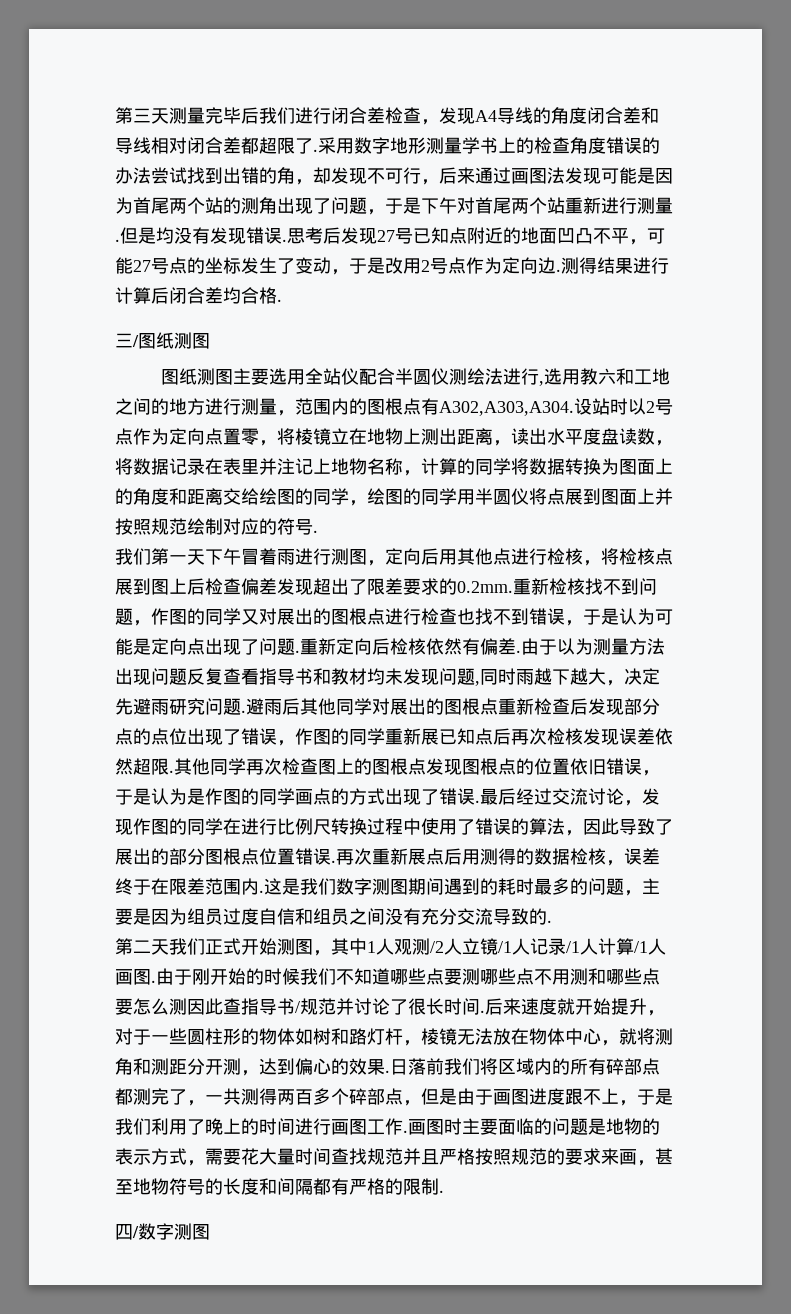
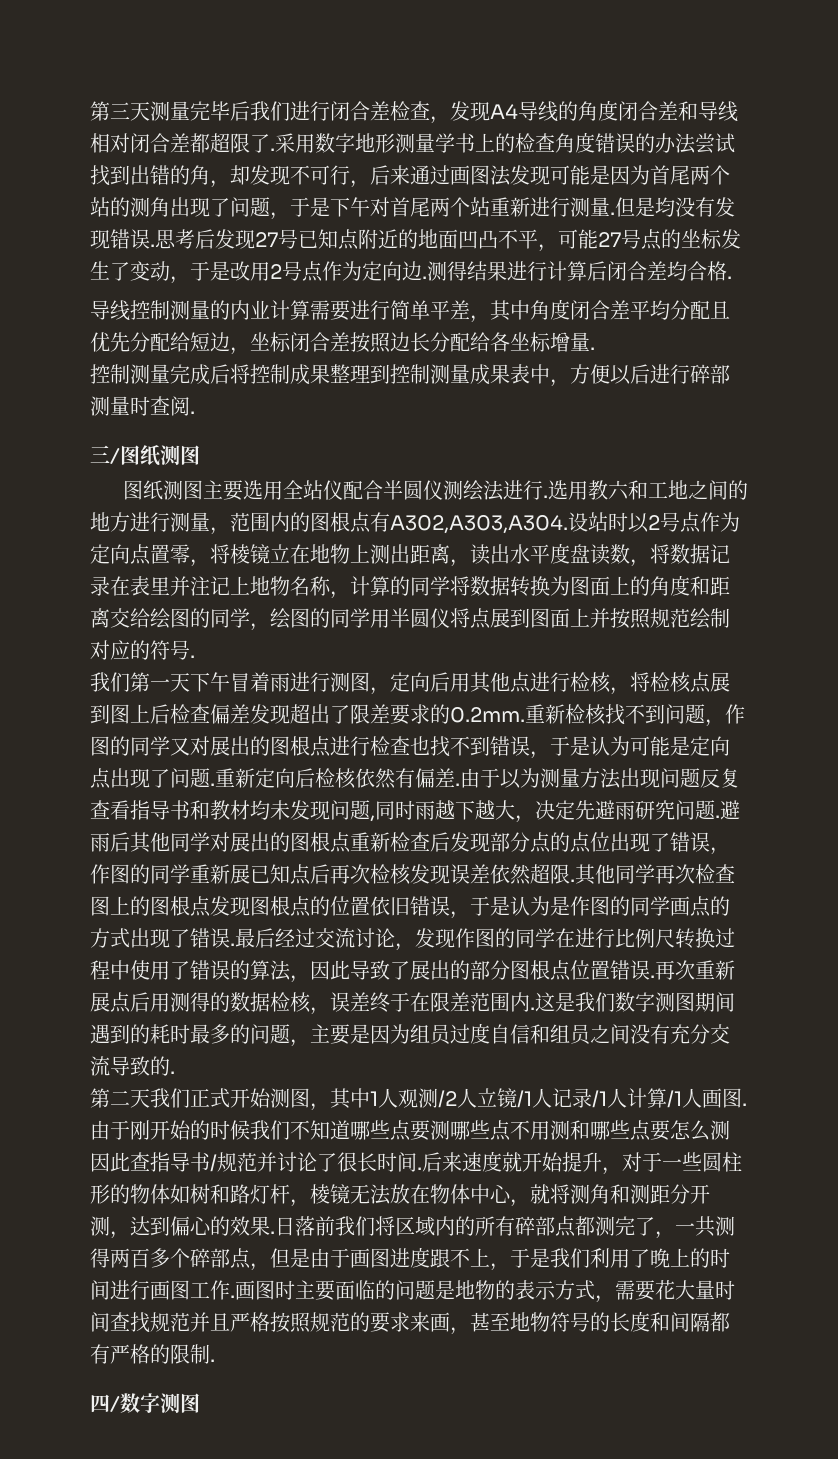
+ 导线控制测量的内业计算需要进行简单平差，其中角度闭合差平均分配且优先分配给短边，坐标闭合差按照边长分配给各坐标增量.
+ 控制测量完成后将控制成果整理到控制测量成果表中，方便以后进行碎部测量时查阅.
- 图纸测图主要选用全站仪配合半圆仪测绘法进行,选用教六和工地之间的地方进行测量，范围内的图根点有A302,A303,A304.
+ 图纸测图主要选用全站仪配合半圆仪测绘法进行.选用教六和工地之间的地方进行测量，范围内的图根点有A302,A303,A304.

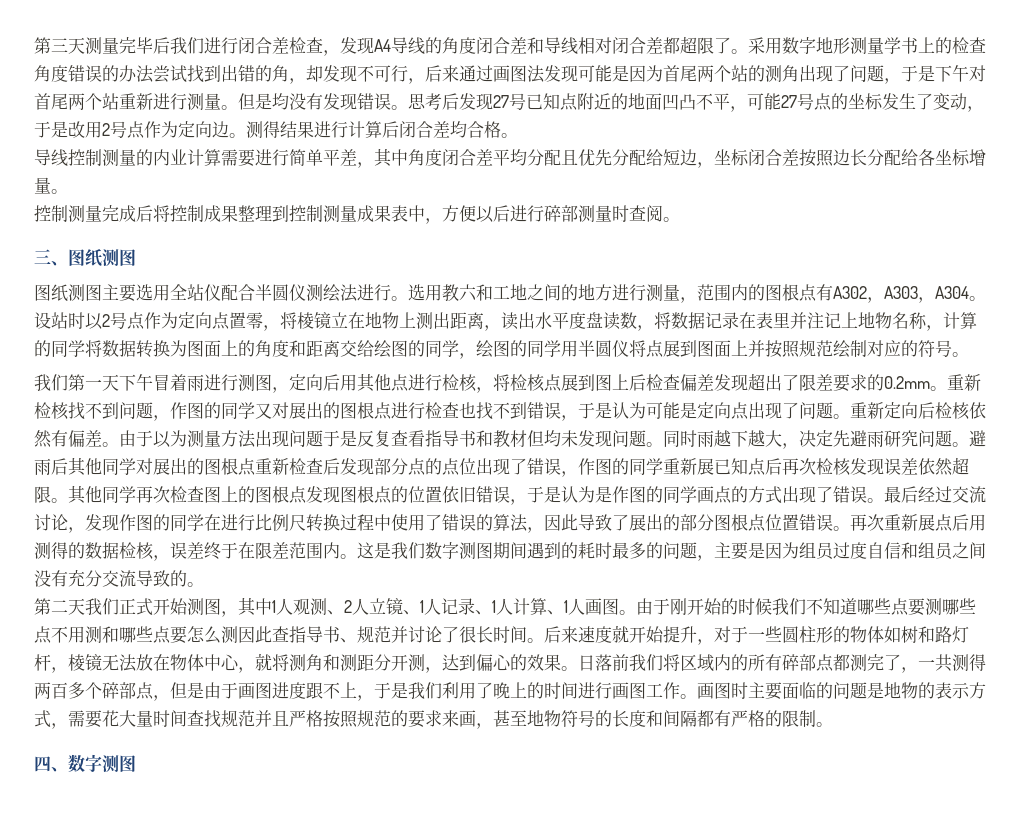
- 第三天测量完毕后我们进行闭合差检查，发现A4导线的角度闭合差和导线相对闭合差都超限了.
+ 第三天测量完毕后我们进行闭合差检查，发现A4导线的角度闭合差和导线相对闭合差都超限了。
- 采用数字地形测量学书上的检查角度错误的办法尝试找到出错的角，却发现不可行，后来通过画图法发现可能是因为首尾两个站的测角出现了问题，于是下午对首尾两个站重新进行测量.
+ 采用数字地形测量学书上的检查角度错误的办法尝试找到出错的角，却发现不可行，后来通过画图法发现可能是因为首尾两个站的测角出现了问题，于是下午对首尾两个站重新进行测量。
- 但是均没有发现错误.
+ 但是均没有发现错误。
- 思考后发现27号已知点附近的地面凹凸不平，可能27号点的坐标发生了变动，于是改用2号点作为定向边.
+ 思考后发现27号已知点附近的地面凹凸不平，可能27号点的坐标发生了变动，于是改用2号点作为定向边。
- 测得结果进行计算后闭合差均合格.
+ 测得结果进行计算后闭合差均合格。
- 导线控制测量的内业计算需要进行简单平差，其中角度闭合差平均分配且优先分配给短边，坐标闭合差按照边长分配给各坐标增量.
+ 导线控制测量的内业计算需要进行简单平差，其中角度闭合差平均分配且优先分配给短边，坐标闭合差按照边长分配给各坐标增量。
- 控制测量完成后将控制成果整理到控制测量成果表中，方便以后进行碎部测量时查阅.
- 三/图纸测图
+ 控制测量完成后将控制成果整理到控制测量成果表中，方便以后进行碎部测量时查阅。
+ 三、图纸测图
- 图纸测图主要选用全站仪配合半圆仪测绘法进行.
+ 图纸测图主要选用全站仪配合半圆仪测绘法进行。
- 选用教六和工地之间的地方进行测量，范围内的图根点有A302,A303,A304.
+ 选用教六和工地之间的地方进行测量，范围内的图根点有A302，A303，A304。
- 设站时以2号点作为定向点置零，将棱镜立在地物上测出距离，读出水平度盘读数，将数据记录在表里并注记上地物名称，计算的同学将数据转换为图面上的角度和距离交给绘图的同学，绘图的同学用半圆仪将点展到图面上并按照规范绘制对应的符号.
+ 设站时以2号点作为定向点置零，将棱镜立在地物上测出距离，读出水平度盘读数，将数据记录在表里并注记上地物名称，计算的同学将数据转换为图面上的角度和距离交给绘图的同学，绘图的同学用半圆仪将点展到图面上并按照规范绘制对应的符号。
- 我们第一天下午冒着雨进行测图，定向后用其他点进行检核，将检核点展到图上后检查偏差发现超出了限差要求的0.2mm.重新检核找不到问题，作图的同学又对展出的图根点进行检查也找不到错误，于是认为可能是定向点出现了问题.
+ 我们第一天下午冒着雨进行测图，定向后用其他点进行检核，将检核点展到图上后检查偏差发现超出了限差要求的0.2mm。重新检核找不到问题，作图的同学又对展出的图根点进行检查也找不到错误，于是认为可能是定向点出现了问题。
- 重新定向后检核依然有偏差.
+ 重新定向后检核依然有偏差。
- 由于以为测量方法出现问题反复查看指导书和教材均未发现问题,同时雨越下越大，决定先避雨研究问题.
+ 由于以为测量方法出现问题于是反复查看指导书和教材但均未发现问题。同时雨越下越大，决定先避雨研究问题。
- 避雨后其他同学对展出的图根点重新检查后发现部分点的点位出现了错误，作图的同学重新展已知点后再次检核发现误差依然超限.
+ 避雨后其他同学对展出的图根点重新检查后发现部分点的点位出现了错误，作图的同学重新展已知点后再次检核发现误差依然超限。
- 其他同学再次检查图上的图根点发现图根点的位置依旧错误，于是认为是作图的同学画点的方式出现了错误.
+ 其他同学再次检查图上的图根点发现图根点的位置依旧错误，于是认为是作图的同学画点的方式出现了错误。
- 最后经过交流讨论，发现作图的同学在进行比例尺转换过程中使用了错误的算法，因此导致了展出的部分图根点位置错误.
+ 最后经过交流讨论，发现作图的同学在进行比例尺转换过程中使用了错误的算法，因此导致了展出的部分图根点位置错误。
- 再次重新展点后用测得的数据检核，误差终于在限差范围内.
+ 再次重新展点后用测得的数据检核，误差终于在限差范围内。
- 这是我们数字测图期间遇到的耗时最多的问题，主要是因为组员过度自信和组员之间没有充分交流导致的.
+ 这是我们数字测图期间遇到的耗时最多的问题，主要是因为组员过度自信和组员之间没有充分交流导致的。
- 第二天我们正式开始测图，其中1人观测/2人立镜/1人记录/1人计算/1人画图.
+ 第二天我们正式开始测图，其中1人观测、2人立镜、1人记录、1人计算、1人画图。
- 由于刚开始的时候我们不知道哪些点要测哪些点不用测和哪些点要怎么测因此查指导书/规范并讨论了很长时间.
+ 由于刚开始的时候我们不知道哪些点要测哪些点不用测和哪些点要怎么测因此查指导书、规范并讨论了很长时间。
- 后来速度就开始提升，对于一些圆柱形的物体如树和路灯杆，棱镜无法放在物体中心，就将测角和测距分开测，达到偏心的效果.
+ 后来速度就开始提升，对于一些圆柱形的物体如树和路灯杆，棱镜无法放在物体中心，就将测角和测距分开测，达到偏心的效果。
- 日落前我们将区域内的所有碎部点都测完了，一共测得两百多个碎部点，但是由于画图进度跟不上，于是我们利用了晚上的时间进行画图工作.
+ 日落前我们将区域内的所有碎部点都测完了，一共测得两百多个碎部点，但是由于画图进度跟不上，于是我们利用了晚上的时间进行画图工作。
- 画图时主要面临的问题是地物的表示方式，需要花大量时间查找规范并且严格按照规范的要求来画，甚至地物符号的长度和间隔都有严格的限制.
+ 画图时主要面临的问题是地物的表示方式，需要花大量时间查找规范并且严格按照规范的要求来画，甚至地物符号的长度和间隔都有严格的限制。
- 四/数字测图
+ 四、数字测图

